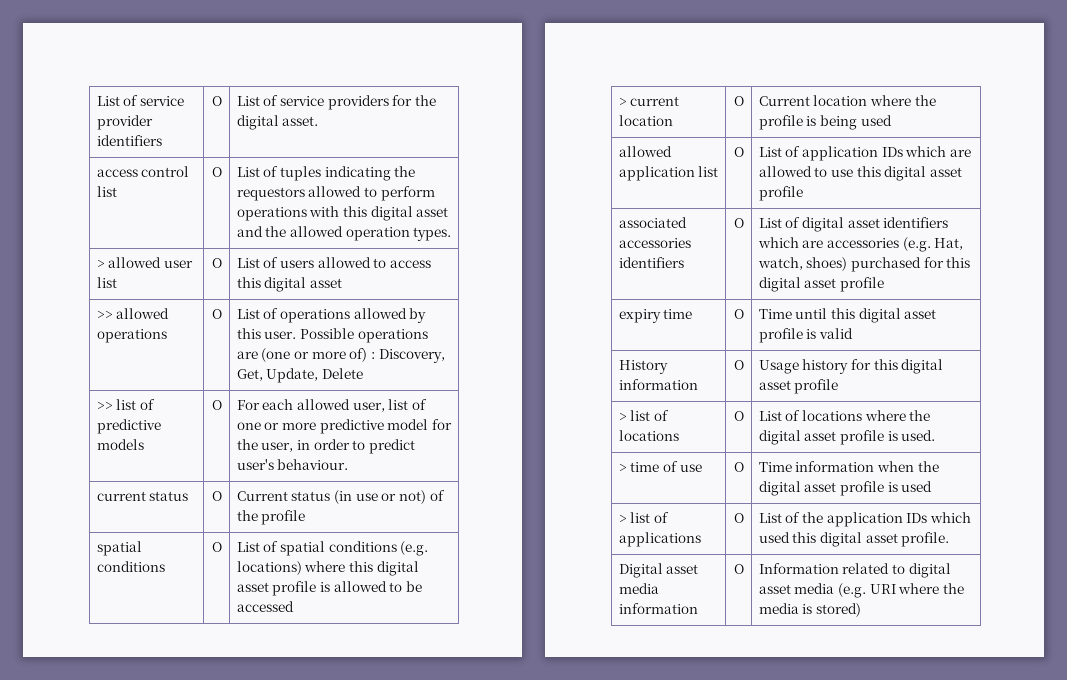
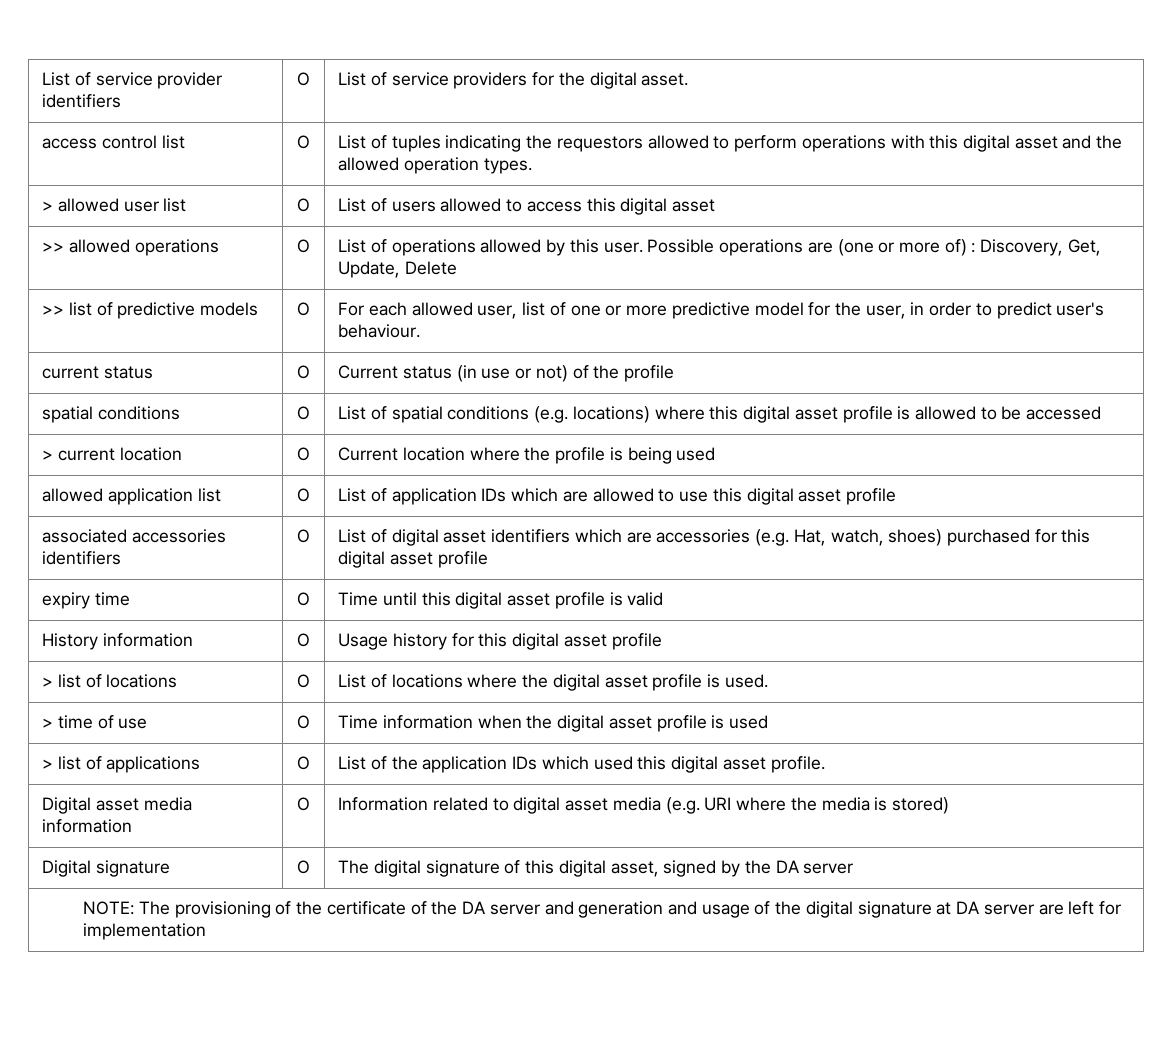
+ Digital signature | O | The digital signature of this digital asset, signed by the DA server
+ NOTE: The provisioning of the certificate of the DA server and generation and usage of the digital signature at DA server are left for implementation

